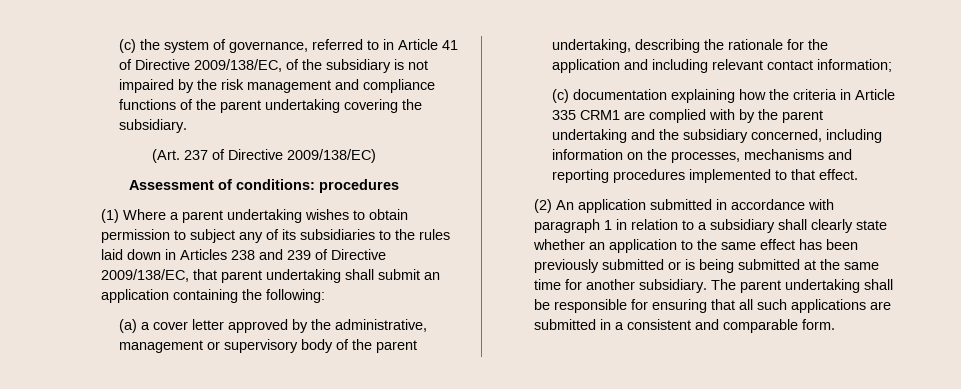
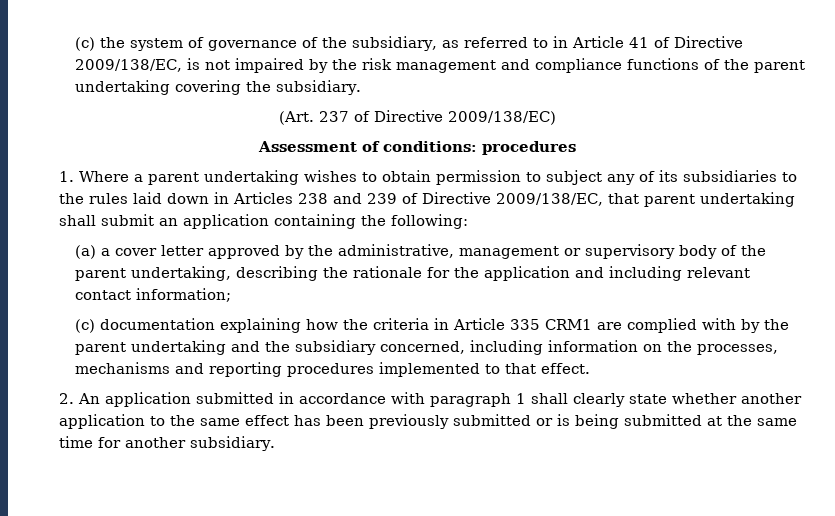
- (c) the system of governance, referred to in Article 41 of Directive 2009/138/EC, of the subsidiary is not impaired by the risk management and compliance functions of the parent undertaking covering the subsidiary.
+ (c) the system of governance of the subsidiary, as referred to in Article 41 of Directive 2009/138/EC, is not impaired by the risk management and compliance functions of the parent undertaking covering the subsidiary.
- (1) Where a parent undertaking wishes to obtain permission to subject any of its subsidiaries to the rules laid down in Articles 238 and 239 of Directive 2009/138/EC, that parent undertaking shall submit an application containing the following:
+ 1. Where a parent undertaking wishes to obtain permission to subject any of its subsidiaries to the rules laid down in Articles 238 and 239 of Directive 2009/138/EC, that parent undertaking shall submit an application containing the following:
- (2) An application submitted in accordance with paragraph 1 in relation to a subsidiary shall clearly state whether an application to the same effect has been previously submitted or is being submitted at the same time for another subsidiary. The parent undertaking shall be responsible for ensuring that all such applications are submitted in a consistent and comparable form.
+ 2. An application submitted in accordance with paragraph 1 shall clearly state whether another application to the same effect has been previously submitted or is being submitted at the same time for another subsidiary.

